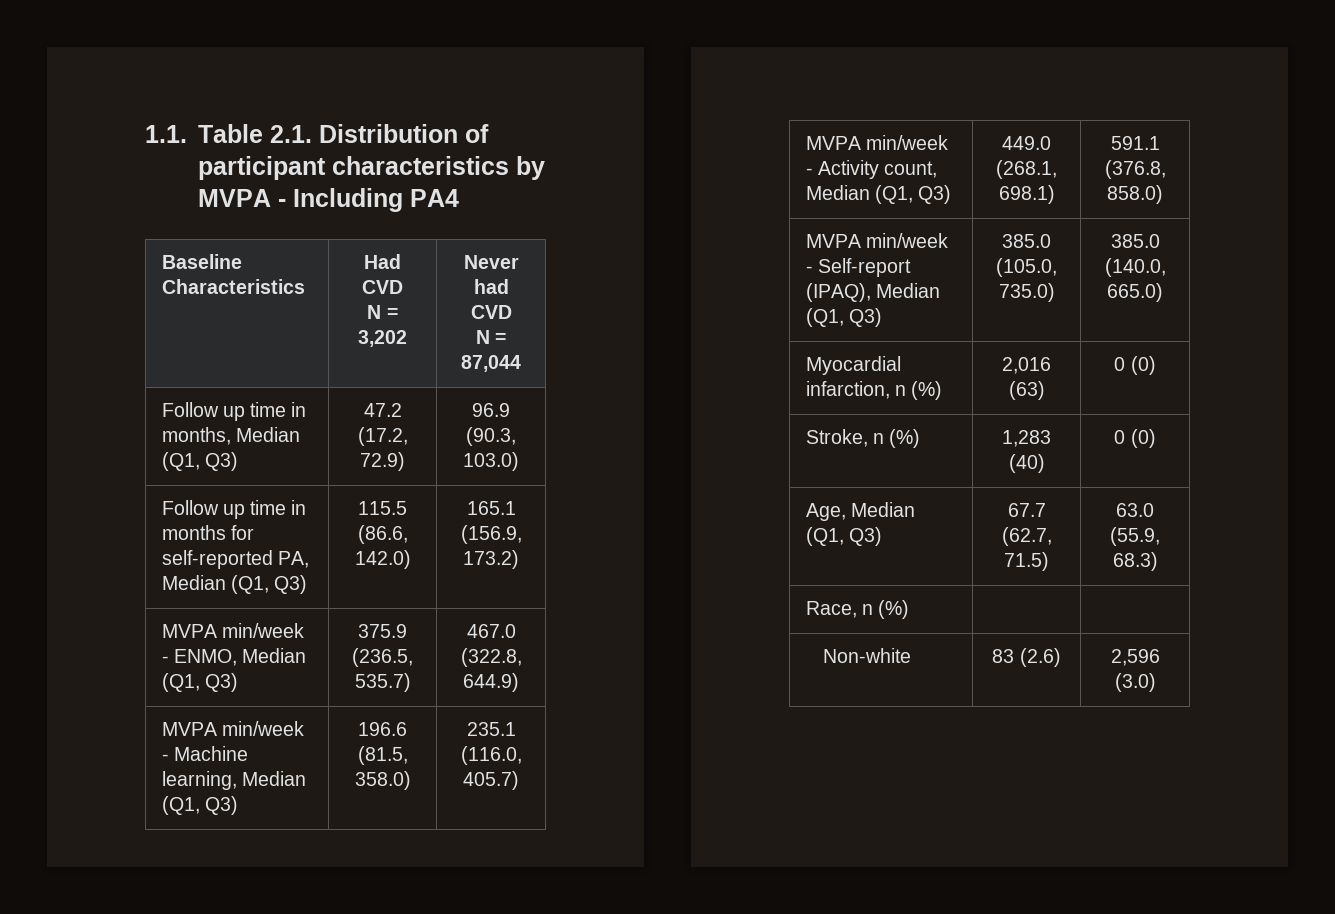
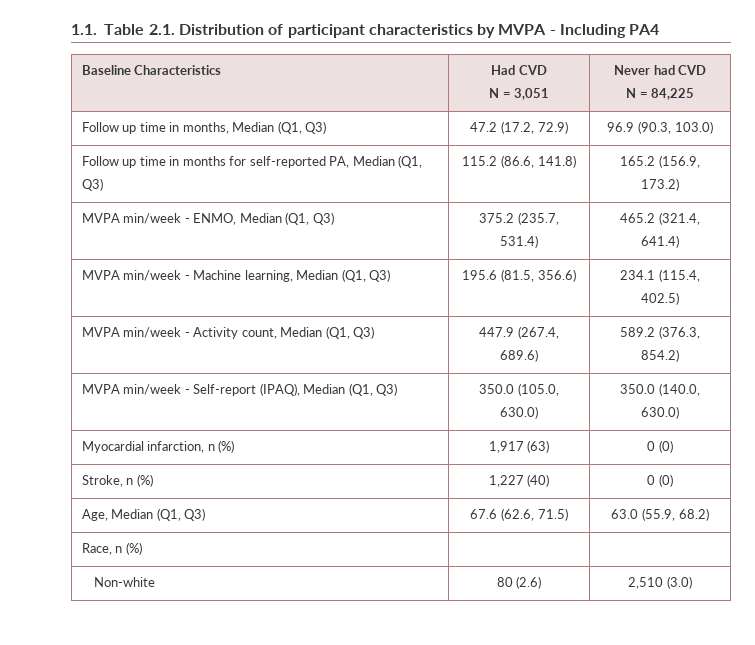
  Baseline Characteristics | Had CVD
- N = 3,202 | Never had CVD
- N = 87,044
+ N = 3,051 | Never had CVD
+ N = 84,225
- Follow up time in months for self-reported PA, Median (Q1, Q3) | 115.5 (86.6, 142.0) | 165.1 (156.9, 173.2)
+ Follow up time in months for self-reported PA, Median (Q1, Q3) | 115.2 (86.6, 141.8) | 165.2 (156.9, 173.2)
- MVPA min/week - ENMO, Median (Q1, Q3) | 375.9 (236.5, 535.7) | 467.0 (322.8, 644.9)
+ MVPA min/week - ENMO, Median (Q1, Q3) | 375.2 (235.7, 531.4) | 465.2 (321.4, 641.4)
- MVPA min/week - Machine learning, Median (Q1, Q3) | 196.6 (81.5, 358.0) | 235.1 (116.0, 405.7)
+ MVPA min/week - Machine learning, Median (Q1, Q3) | 195.6 (81.5, 356.6) | 234.1 (115.4, 402.5)
- MVPA min/week - Activity count, Median (Q1, Q3) | 449.0 (268.1, 698.1) | 591.1 (376.8, 858.0)
+ MVPA min/week - Activity count, Median (Q1, Q3) | 447.9 (267.4, 689.6) | 589.2 (376.3, 854.2)
- MVPA min/week - Self-report (IPAQ), Median (Q1, Q3) | 385.0 (105.0, 735.0) | 385.0 (140.0, 665.0)
+ MVPA min/week - Self-report (IPAQ), Median (Q1, Q3) | 350.0 (105.0, 630.0) | 350.0 (140.0, 630.0)
- Myocardial infarction, n (%) | 2,016 (63) | 0 (0)
+ Myocardial infarction, n (%) | 1,917 (63) | 0 (0)
- Stroke, n (%) | 1,283 (40) | 0 (0)
+ Stroke, n (%) | 1,227 (40) | 0 (0)
- Age, Median (Q1, Q3) | 67.7 (62.7, 71.5) | 63.0 (55.9, 68.3)
+ Age, Median (Q1, Q3) | 67.6 (62.6, 71.5) | 63.0 (55.9, 68.2)
- Non-white | 83 (2.6) | 2,596 (3.0)
+ Non-white | 80 (2.6) | 2,510 (3.0)

